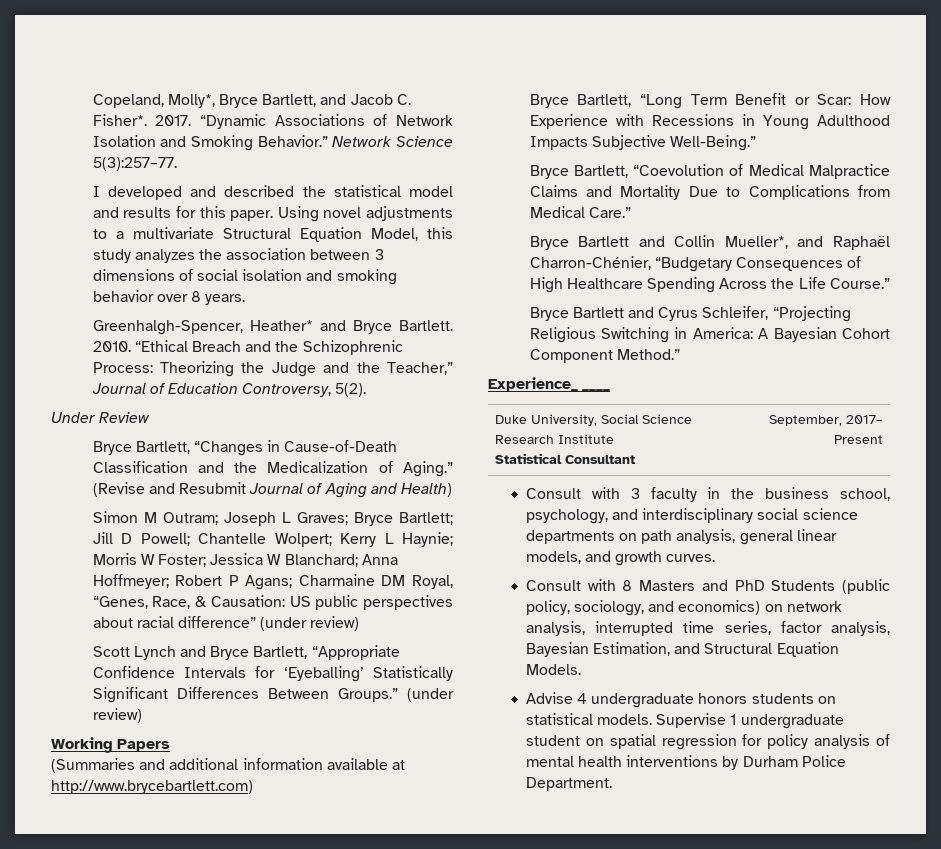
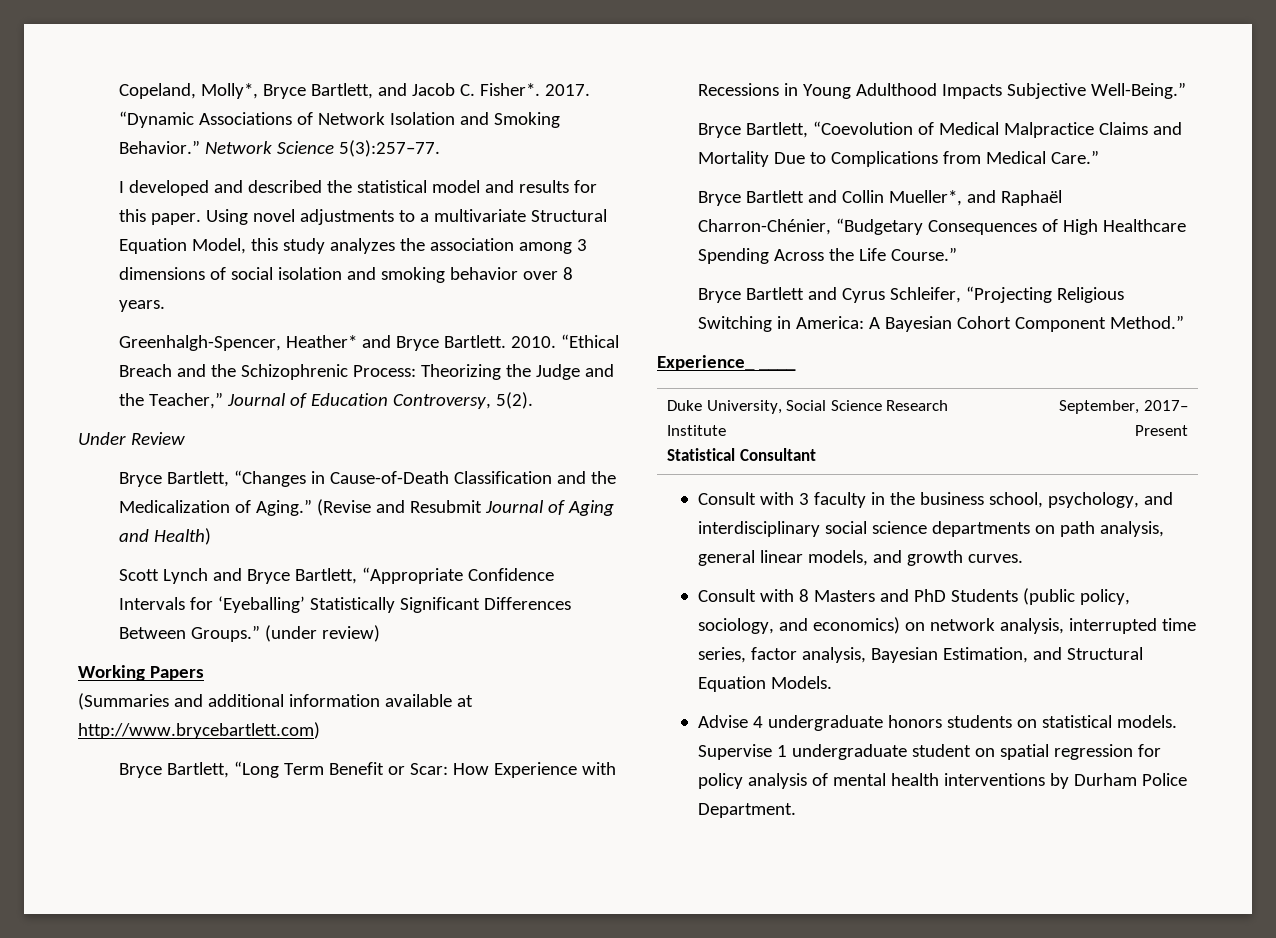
- Using novel adjustments to a multivariate Structural Equation Model, this study analyzes the association between 3 dimensions of social isolation and smoking behavior over 8 years.
+ Using novel adjustments to a multivariate Structural Equation Model, this study analyzes the association among 3 dimensions of social isolation and smoking behavior over 8 years.
- Simon M Outram; Joseph L Graves; Bryce Bartlett; Jill D Powell; Chantelle Wolpert; Kerry L Haynie; Morris W Foster; Jessica W Blanchard; Anna Hoffmeyer; Robert P Agans; Charmaine DM Royal, “Genes, Race, & Causation: US public perspectives about racial difference” (under review)

